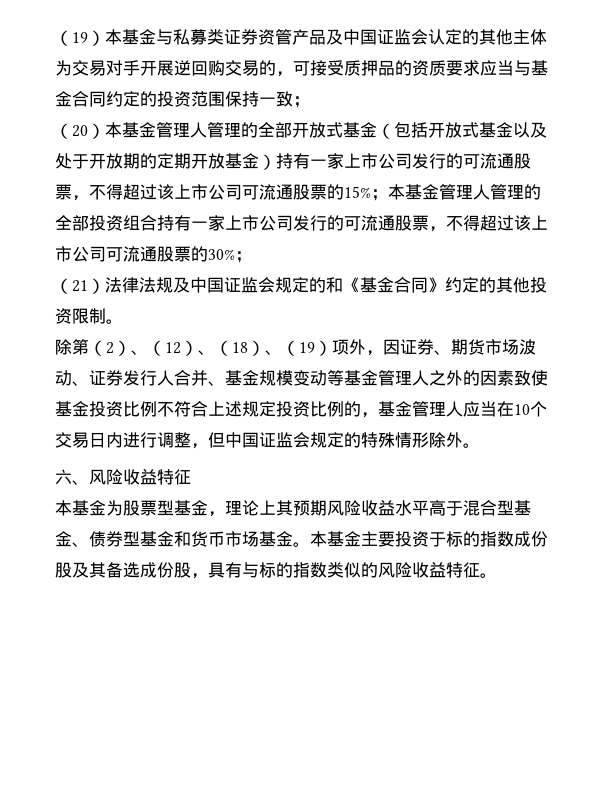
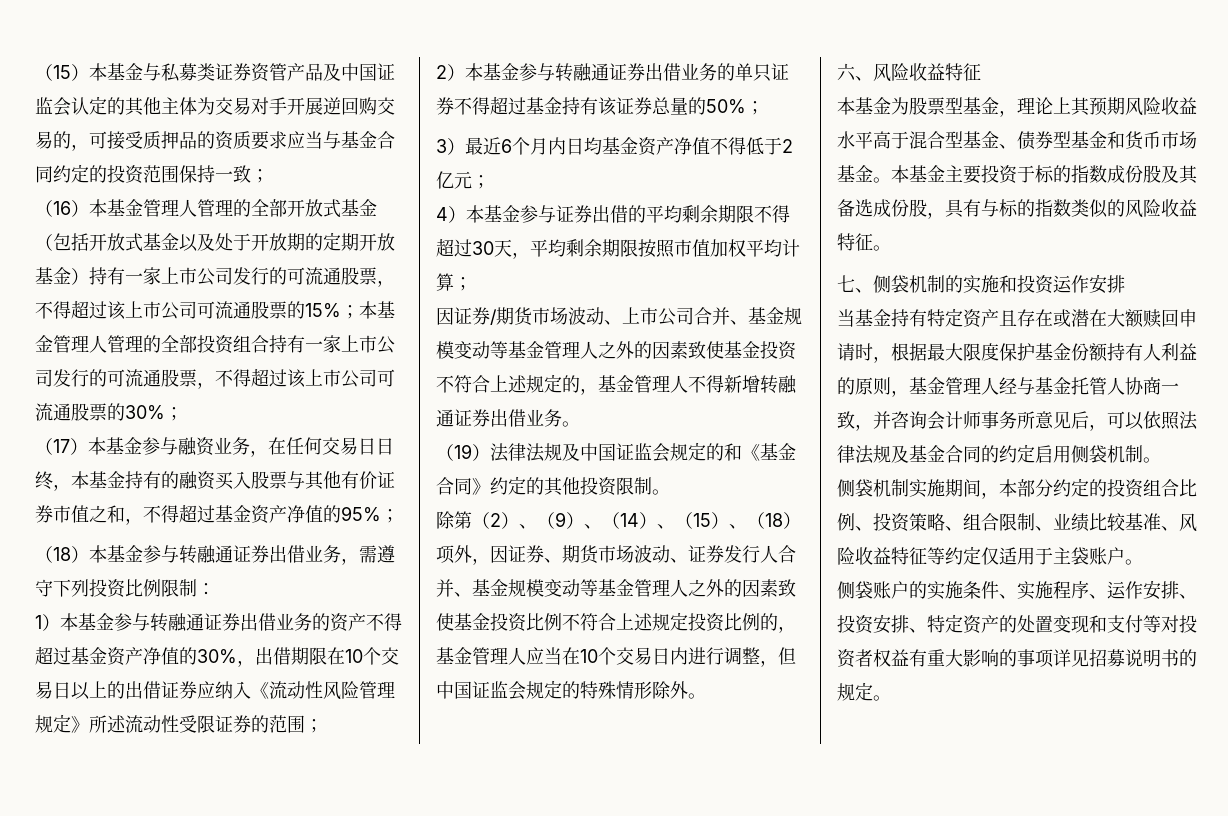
- （19）本基金与私募类证券资管产品及中国证监会认定的其他主体为交易对手开展逆回购交易的，可接受质押品的资质要求应当与基金合同约定的投资范围保持一致；
+ （15）本基金与私募类证券资管产品及中国证监会认定的其他主体为交易对手开展逆回购交易的，可接受质押品的资质要求应当与基金合同约定的投资范围保持一致；
- （20）本基金管理人管理的全部开放式基金（包括开放式基金以及处于开放期的定期开放基金）持有一家上市公司发行的可流通股票，不得超过该上市公司可流通股票的15%；
+ （16）本基金管理人管理的全部开放式基金（包括开放式基金以及处于开放期的定期开放基金）持有一家上市公司发行的可流通股票，不得超过该上市公司可流通股票的15%；
- （21）法律法规及中国证监会规定的和《基金合同》约定的其他投资限制。
+ （17）本基金参与融资业务，在任何交易日日终，本基金持有的融资买入股票与其他有价证券市值之和，不得超过基金资产净值的95%；
+ （18）本基金参与转融通证券出借业务，需遵守下列投资比例限制：
+ 1）本基金参与转融通证券出借业务的资产不得超过基金资产净值的30%，出借期限在10个交易日以上的出借证券应纳入《流动性风险管理规定》所述流动性受限证券的范围；
+ 2）本基金参与转融通证券出借业务的单只证券不得超过基金持有该证券总量的50%；
+ 3）最近6个月内日均基金资产净值不得低于2亿元；
+ 4）本基金参与证券出借的平均剩余期限不得超过30天，平均剩余期限按照市值加权平均计算；
+ 因证券/期货市场波动、上市公司合并、基金规模变动等基金管理人之外的因素致使基金投资不符合上述规定的，基金管理人不得新增转融通证券出借业务。
+ （19）法律法规及中国证监会规定的和《基金合同》约定的其他投资限制。
- 除第（2）、（12）、（18）、（19）项外，因证券、期货市场波动、证券发行人合并、基金规模变动等基金管理人之外的因素致使基金投资比例不符合上述规定投资比例的，基金管理人应当在10个交易日内进行调整，但中国证监会规定的特殊情形除外。
+ 除第（2）、（9）、（14）、（15）、（18）项外，因证券、期货市场波动、证券发行人合并、基金规模变动等基金管理人之外的因素致使基金投资比例不符合上述规定投资比例的，基金管理人应当在10个交易日内进行调整，但中国证监会规定的特殊情形除外。
+ 七、侧袋机制的实施和投资运作安排
+ 当基金持有特定资产且存在或潜在大额赎回申请时，根据最大限度保护基金份额持有人利益的原则，基金管理人经与基金托管人协商一致，并咨询会计师事务所意见后，可以依照法律法规及基金合同的约定启用侧袋机制。
+ 侧袋机制实施期间，本部分约定的投资组合比例、投资策略、组合限制、业绩比较基准、风险收益特征等约定仅适用于主袋账户。
+ 侧袋账户的实施条件、实施程序、运作安排、投资安排、特定资产的处置变现和支付等对投资者权益有重大影响的事项详见招募说明书的规定。

